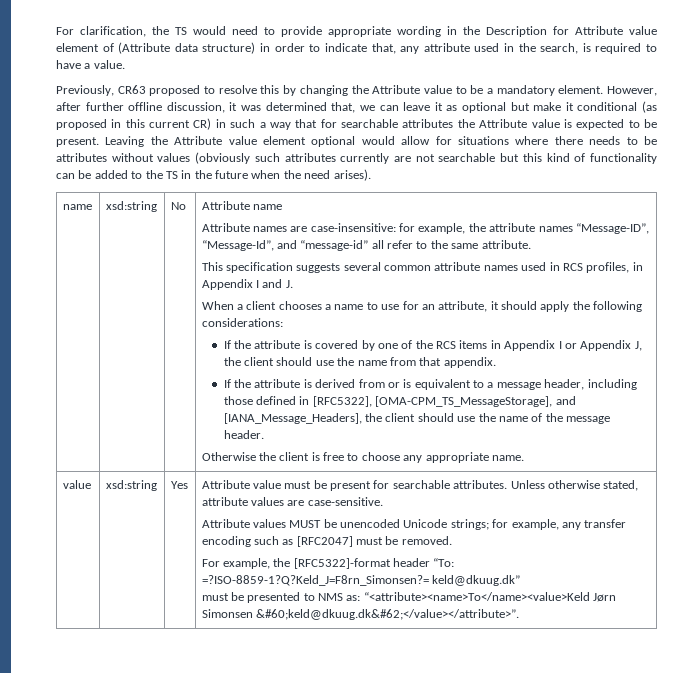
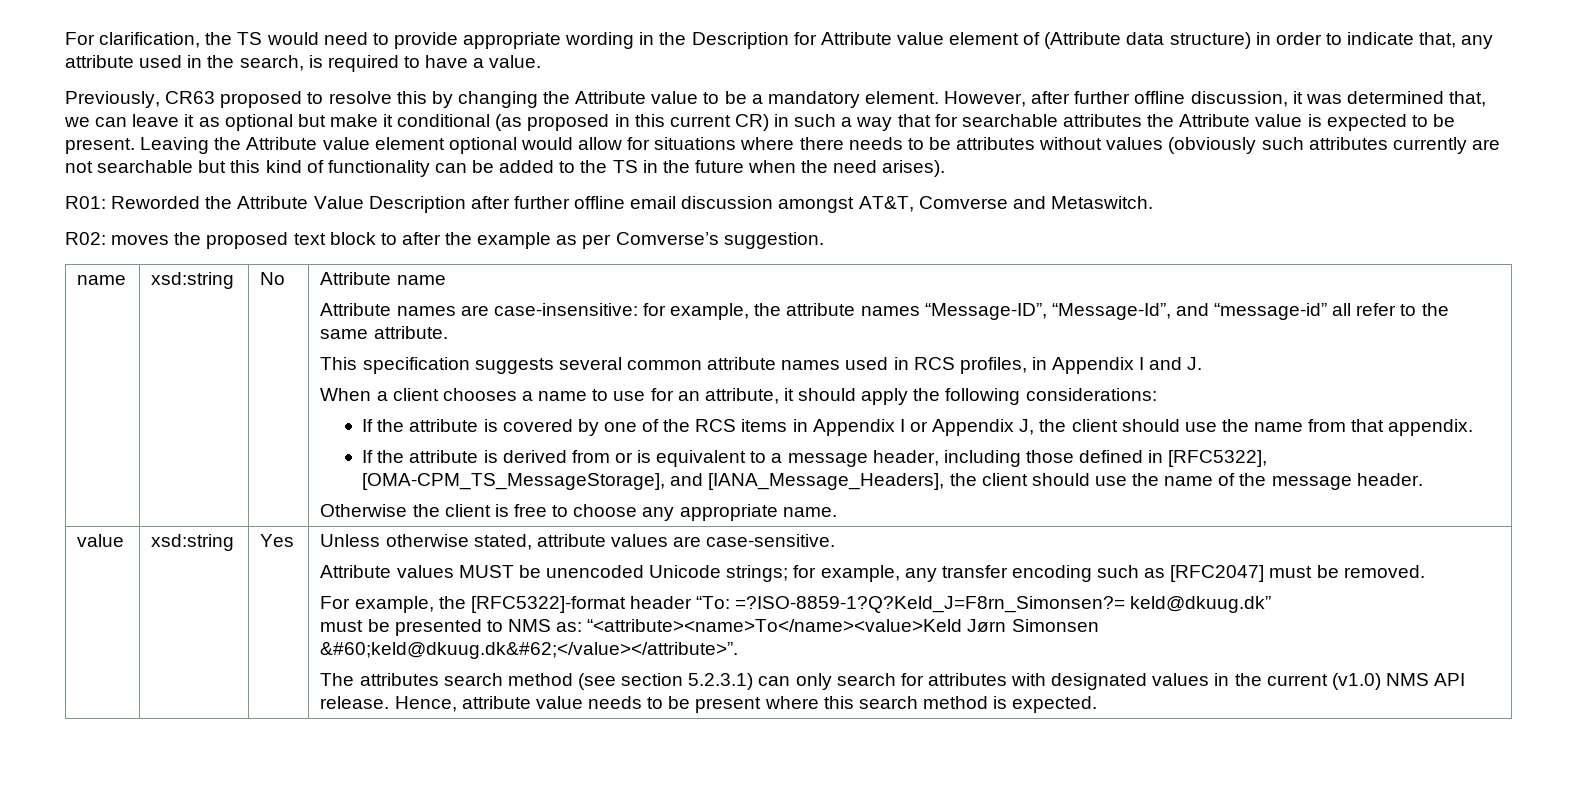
+ R01: Reworded the Attribute Value Description after further offline email discussion amongst AT&T, Comverse and Metaswitch.
+ R02: moves the proposed text block to after the example as per Comverse’s suggestion.
- Attribute value must be present for searchable attributes.
+ The attributes search method (see section 5.2.3.1) can only search for attributes with designated values in the current (v1.0) NMS API release. Hence, attribute value needs to be present where this search method is expected.

